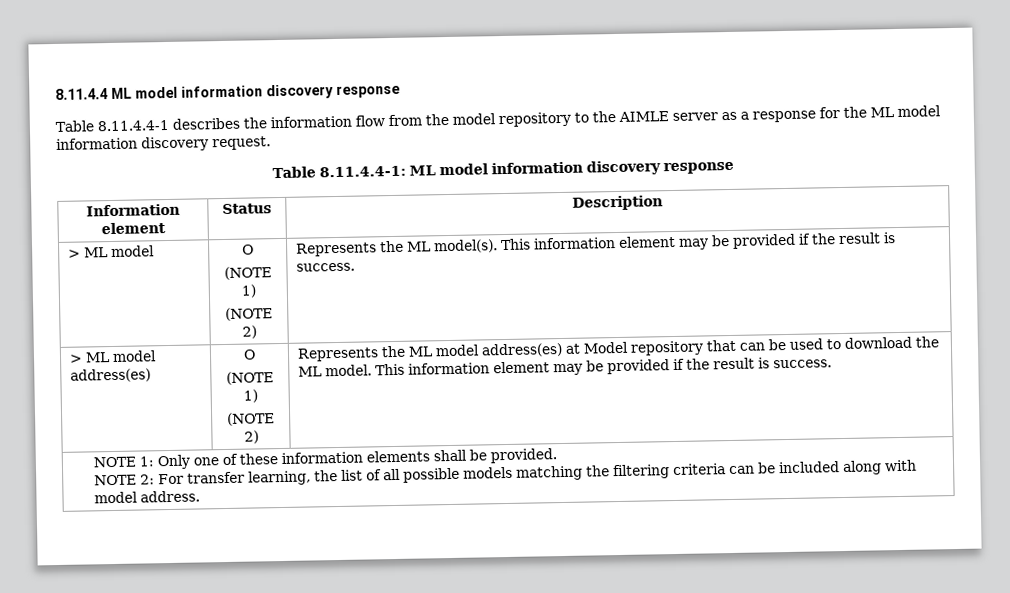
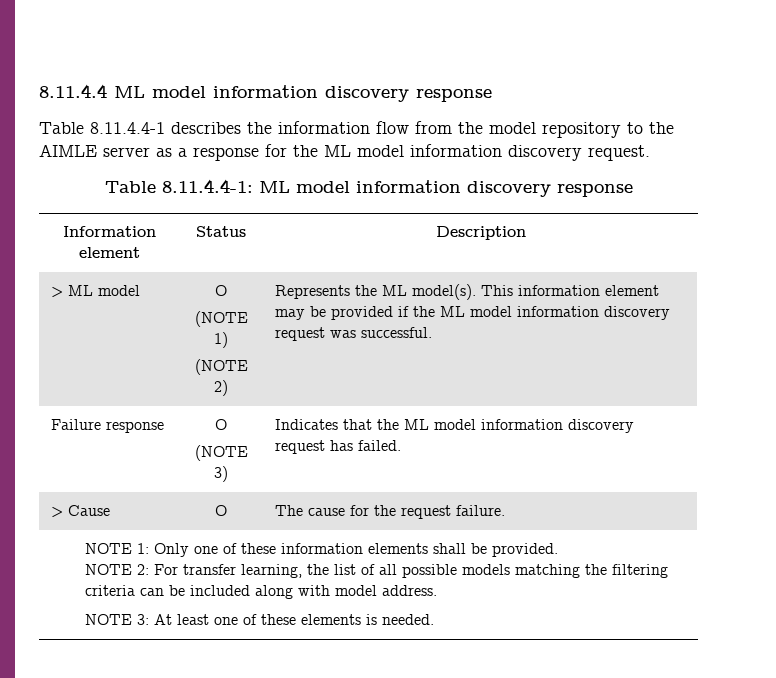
  > ML model | O
  (NOTE 1)
- (NOTE 2) | Represents the ML model(s). This information element may be provided if the result is success.
- > ML model address(es) | O
- (NOTE 1)
- (NOTE 2) | Represents the ML model address(es) at Model repository that can be used to download the ML model. This information element may be provided if the result is success.
+ (NOTE 2) | Represents the ML model(s). This information element may be provided if the ML model information discovery request was successful.
+ Failure response | O
+ (NOTE 3) | Indicates that the ML model information discovery request has failed.
+ > Cause | O | The cause for the request failure.
+ NOTE 3: At least one of these elements is needed.

